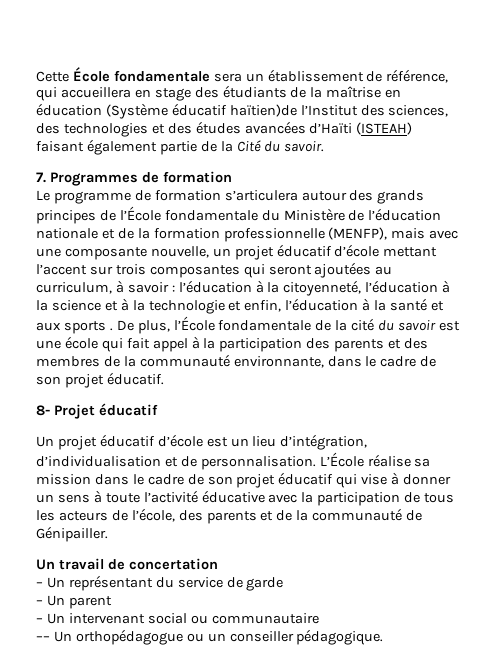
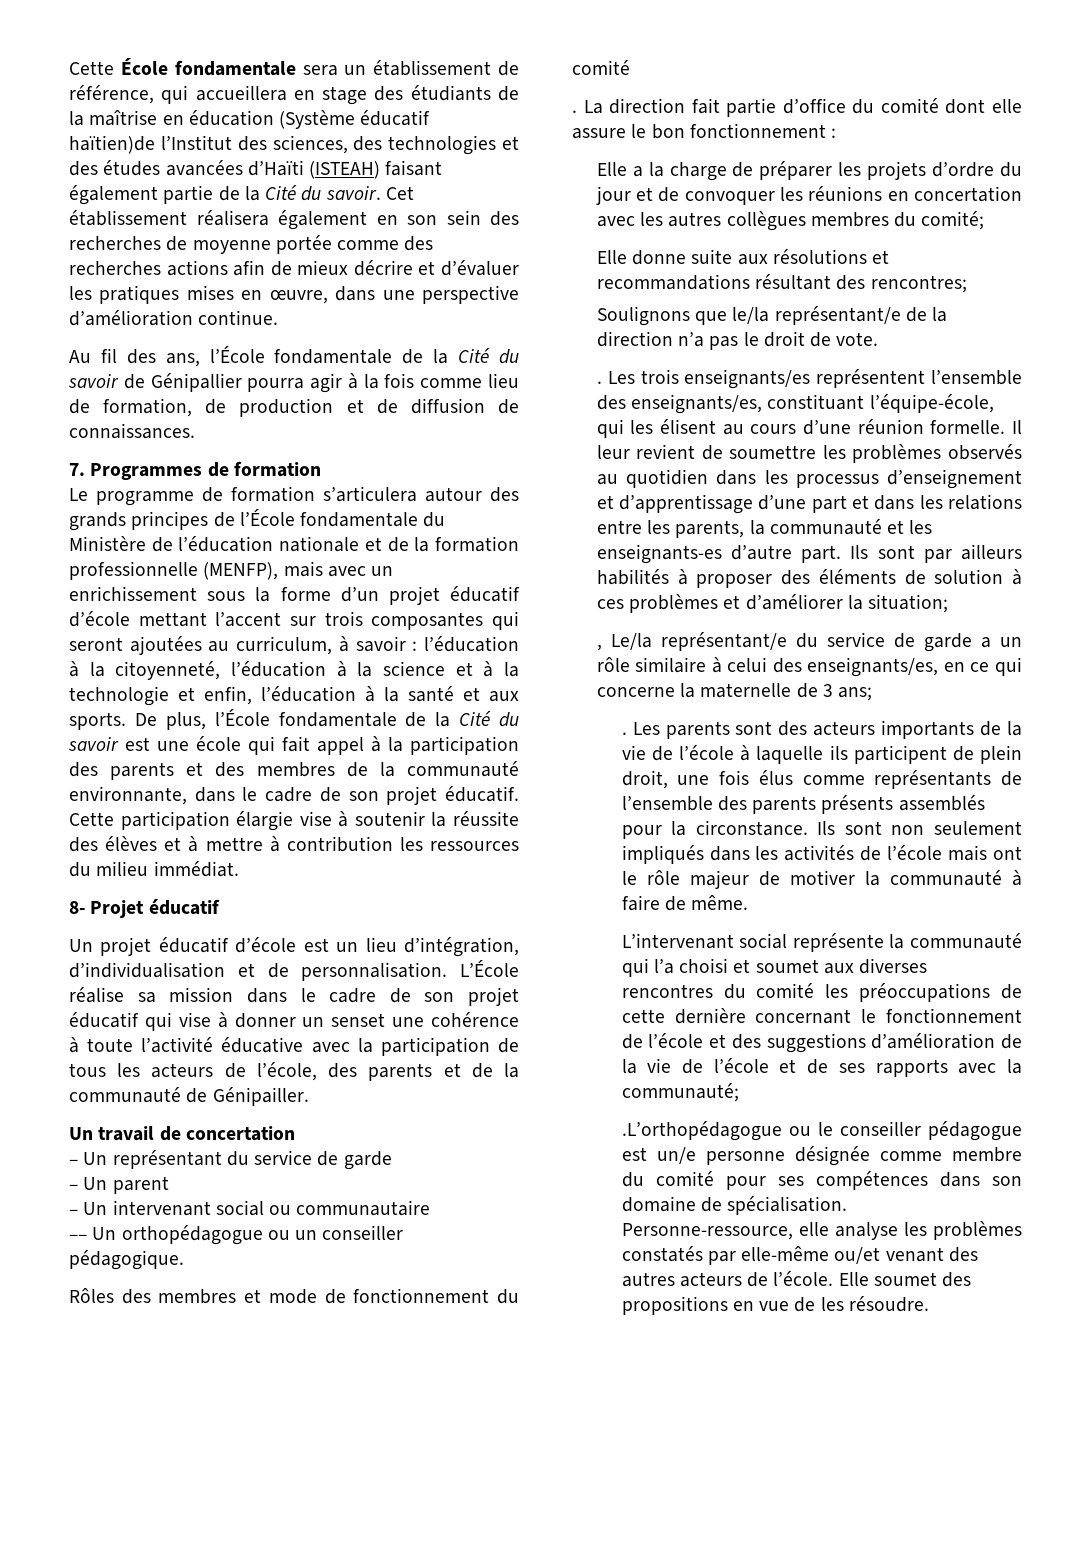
+ Cet établissement réalisera également en son sein des recherches de moyenne portée comme des recherches actions afin de mieux décrire et d’évaluer les pratiques mises en œuvre, dans une perspective d’amélioration continue.
+ Au fil des ans, l’École fondamentale de la Cité du savoir de Génipallier pourra agir à la fois comme lieu de formation, de production et de diffusion de connaissances.
- Le programme de formation s’articulera autour des grands principes de l’École fondamentale du Ministère de l’éducation nationale et de la formation professionnelle (MENFP), mais avec une composante nouvelle, un projet éducatif d’école mettant l’accent sur trois composantes qui seront ajoutées au curriculum, à savoir :
+ Le programme de formation s’articulera autour des grands principes de l’École fondamentale du Ministère de l’éducation nationale et de la formation professionnelle (MENFP), mais avec un enrichissement sous la forme d’un projet éducatif d’école mettant l’accent sur trois composantes qui seront ajoutées au curriculum, à savoir :
- l’éducation à la citoyenneté, l’éducation à la science et à la technologie et enfin, l’éducation à la santé et aux sports .
+ l’éducation à la citoyenneté, l’éducation à la science et à la technologie et enfin, l’éducation à la santé et aux sports.
- De plus, l’École fondamentale de la cité du savoir est une école qui fait appel à la participation des parents et des membres de la communauté environnante, dans le cadre de son projet éducatif.
+ De plus, l’École fondamentale de la Cité du savoir est une école qui fait appel à la participation des parents et des membres de la communauté environnante, dans le cadre de son projet éducatif. Cette participation élargie vise à soutenir la réussite des élèves et à mettre à contribution les ressources du milieu immédiat.
- L’École réalise sa mission dans le cadre de son projet éducatif qui vise à donner un sens à toute l’activité éducative avec la participation de tous les acteurs de l’école, des parents et de la communauté de Génipailler.
+ L’École réalise sa mission dans le cadre de son projet éducatif qui vise à donner un senset une cohérence à toute l’activité éducative avec la participation de tous les acteurs de l’école, des parents et de la communauté de Génipailler.
+ Rôles des membres et mode de fonctionnement du comité
+ . La direction fait partie d’office du comité dont elle assure le bon fonctionnement :
+ Elle a la charge de préparer les projets d’ordre du jour et de convoquer les réunions en concertation avec les autres collègues membres du comité;
+ Elle donne suite aux résolutions et recommandations résultant des rencontres;
+ Soulignons que le/la représentant/e de la direction n’a pas le droit de vote.
+ . Les trois enseignants/es représentent l’ensemble des enseignants/es, constituant l’équipe-école, qui les élisent au cours d’une réunion formelle. Il leur revient de soumettre les problèmes observés au quotidien dans les processus d’enseignement et d’apprentissage d’une part et dans les relations entre les parents, la communauté et les enseignants-es d’autre part. Ils sont par ailleurs habilités à proposer des éléments de solution à ces problèmes et d’améliorer la situation;
+ , Le/la représentant/e du service de garde a un rôle similaire à celui des enseignants/es, en ce qui concerne la maternelle de 3 ans;
+ . Les parents sont des acteurs importants de la vie de l’école à laquelle ils participent de plein droit, une fois élus comme représentants de l’ensemble des parents présents assemblés pour la circonstance. Ils sont non seulement impliqués dans les activités de l’école mais ont le rôle majeur de motiver la communauté à faire de même.
+ L’intervenant social représente la communauté qui l’a choisi et soumet aux diverses rencontres du comité les préoccupations de cette dernière concernant le fonctionnement de l’école et des suggestions d’amélioration de la vie de l’école et de ses rapports avec la communauté;
+ .L’orthopédagogue ou le conseiller pédagogue est un/e personne désignée comme membre du comité pour ses compétences dans son domaine de spécialisation. Personne-ressource, elle analyse les problèmes constatés par elle-même ou/et venant des autres acteurs de l’école. Elle soumet des propositions en vue de les résoudre.

